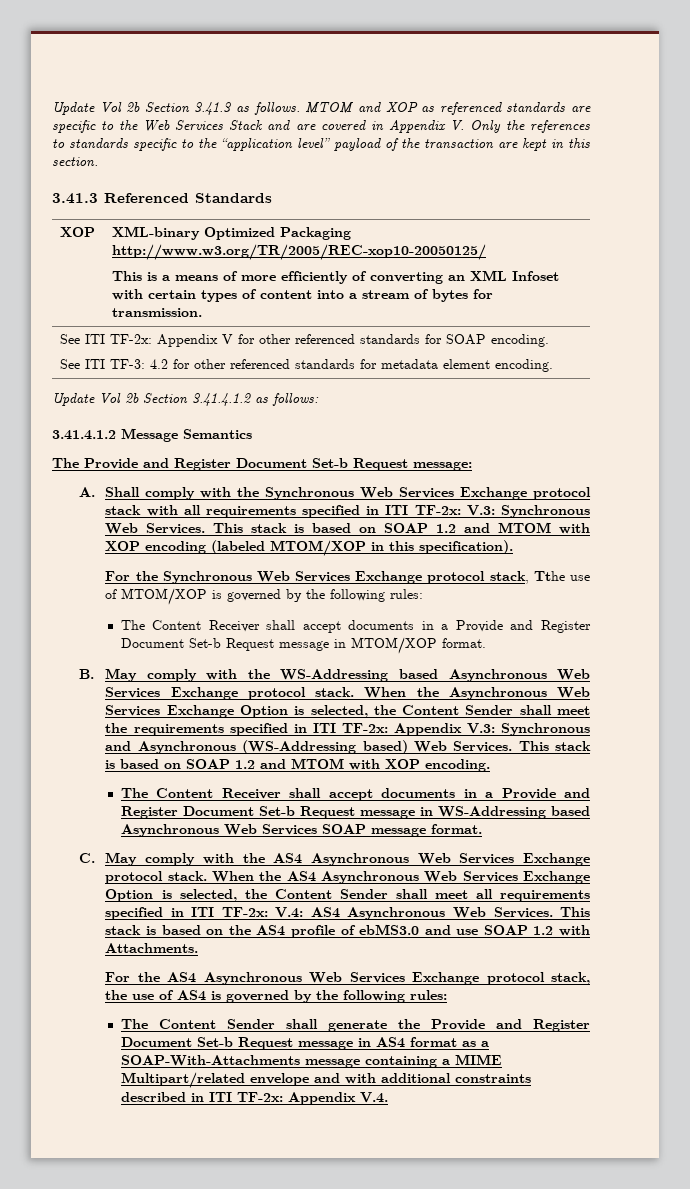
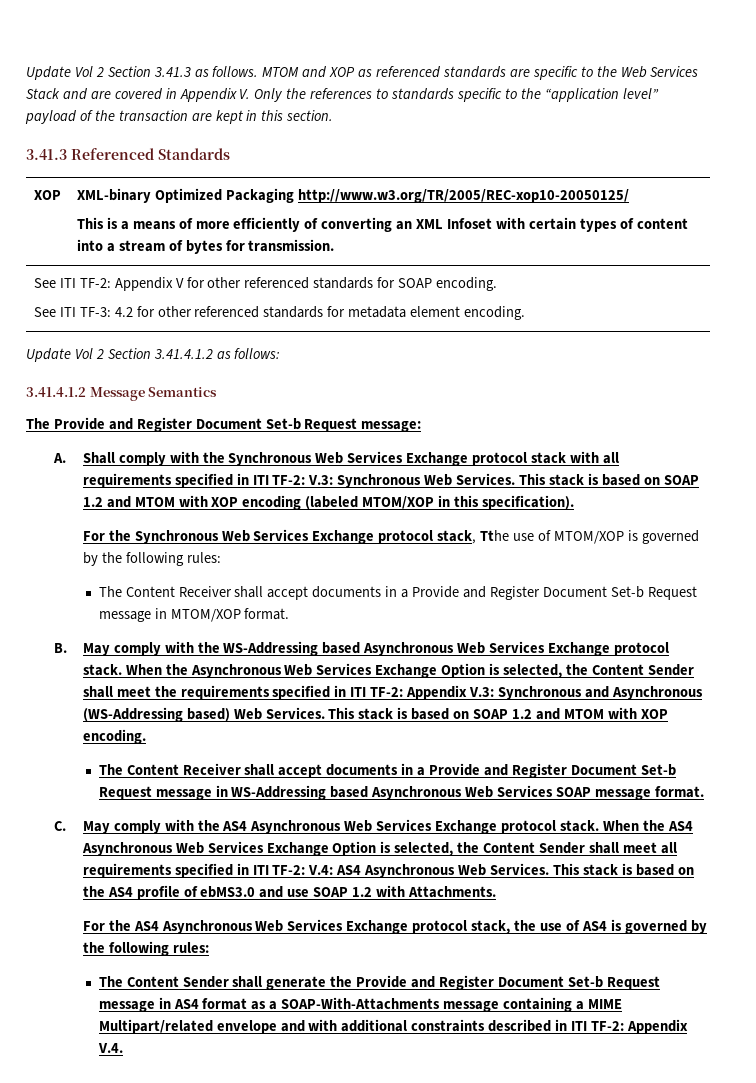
- Update Vol 2b Section 3.41.3 as follows.
+ Update Vol 2 Section 3.41.3 as follows.
- See ITI TF-2x: Appendix V for other referenced standards for SOAP encoding.
+ See ITI TF-2: Appendix V for other referenced standards for SOAP encoding.
- Update Vol 2b Section 3.41.4.1.2 as follows:
+ Update Vol 2 Section 3.41.4.1.2 as follows:
- A. Shall comply with the Synchronous Web Services Exchange protocol stack with all requirements specified in ITI TF-2x: V.3: Synchronous Web Services.
+ A. Shall comply with the Synchronous Web Services Exchange protocol stack with all requirements specified in ITI TF-2: V.3: Synchronous Web Services.
- When the Asynchronous Web Services Exchange Option is selected, the Content Sender shall meet the requirements specified in ITI TF-2x: Appendix V.3: Synchronous and Asynchronous (WS-Addressing based) Web Services.
+ When the Asynchronous Web Services Exchange Option is selected, the Content Sender shall meet the requirements specified in ITI TF-2: Appendix V.3: Synchronous and Asynchronous (WS-Addressing based) Web Services.
- When the AS4 Asynchronous Web Services Exchange Option is selected, the Content Sender shall meet all requirements specified in ITI TF-2x: V.4: AS4 Asynchronous Web Services.
+ When the AS4 Asynchronous Web Services Exchange Option is selected, the Content Sender shall meet all requirements specified in ITI TF-2: V.4: AS4 Asynchronous Web Services.
- The Content Sender shall generate the Provide and Register Document Set-b Request message in AS4 format as a SOAP-With-Attachments message containing a MIME Multipart/related envelope and with additional constraints described in ITI TF-2x: Appendix V.4.
+ The Content Sender shall generate the Provide and Register Document Set-b Request message in AS4 format as a SOAP-With-Attachments message containing a MIME Multipart/related envelope and with additional constraints described in ITI TF-2: Appendix V.4.

